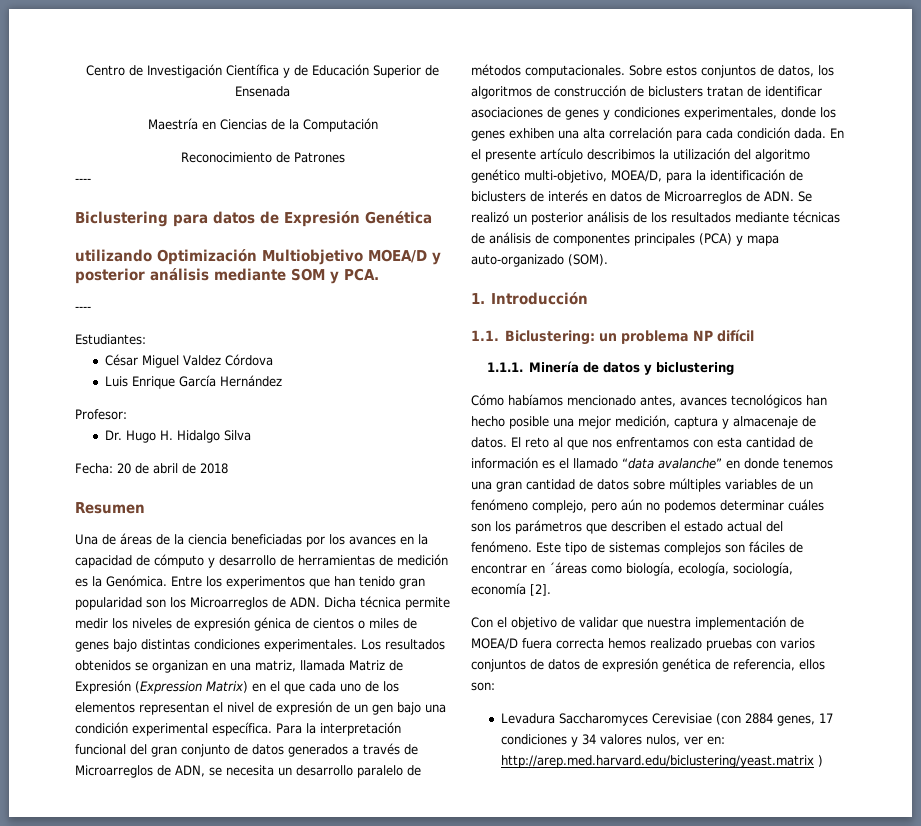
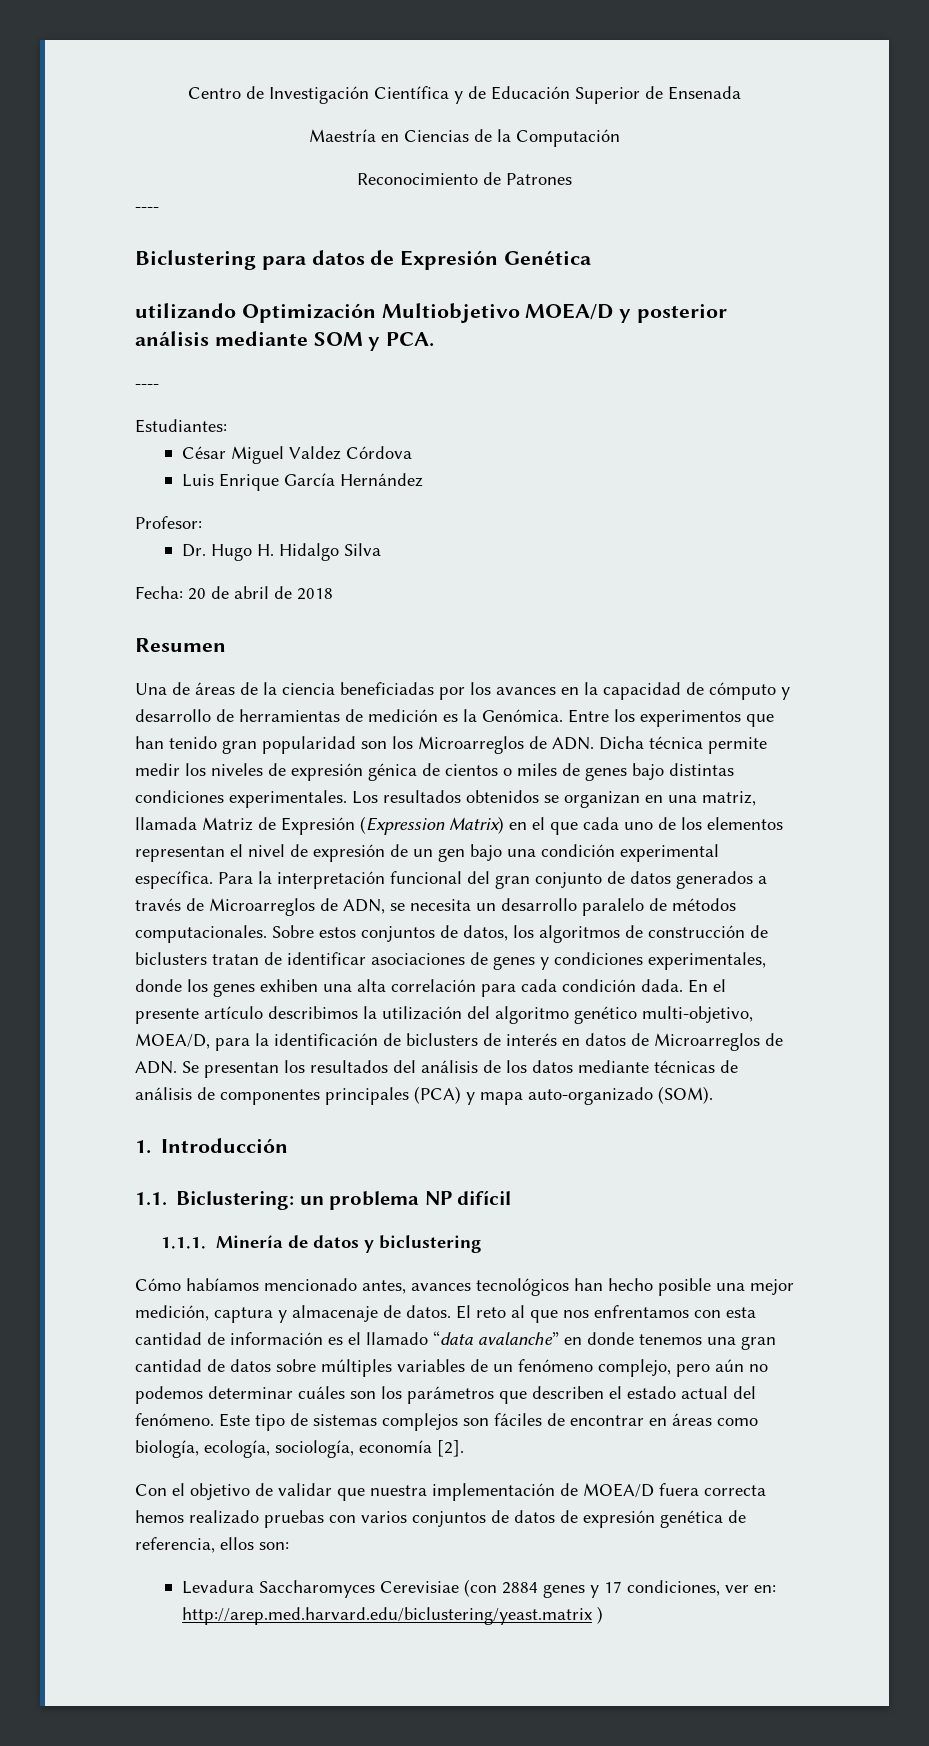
- En el presente artículo describimos la utilización del algoritmo genético multi-objetivo, MOEA/D, para la identificación de biclusters de interés en datos de Microarreglos de ADN. Se realizó un posterior análisis de los resultados mediante técnicas de análisis de componentes principales (PCA) y mapa auto-organizado (SOM).
+ En el presente artículo describimos la utilización del algoritmo genético multi-objetivo, MOEA/D, para la identificación de biclusters de interés en datos de Microarreglos de ADN. Se presentan los resultados del análisis de los datos mediante técnicas de análisis de componentes principales (PCA) y mapa auto-organizado (SOM).
- Este tipo de sistemas complejos son fáciles de encontrar en ´áreas como biología, ecología, sociología, economía [2].
+ Este tipo de sistemas complejos son fáciles de encontrar en áreas como biología, ecología, sociología, economía [2].
- Levadura Saccharomyces Cerevisiae (con 2884 genes, 17 condiciones y 34 valores nulos, ver en: http://arep.med.harvard.edu/biclustering/yeast.matrix )
+ Levadura Saccharomyces Cerevisiae (con 2884 genes y 17 condiciones, ver en: http://arep.med.harvard.edu/biclustering/yeast.matrix )

